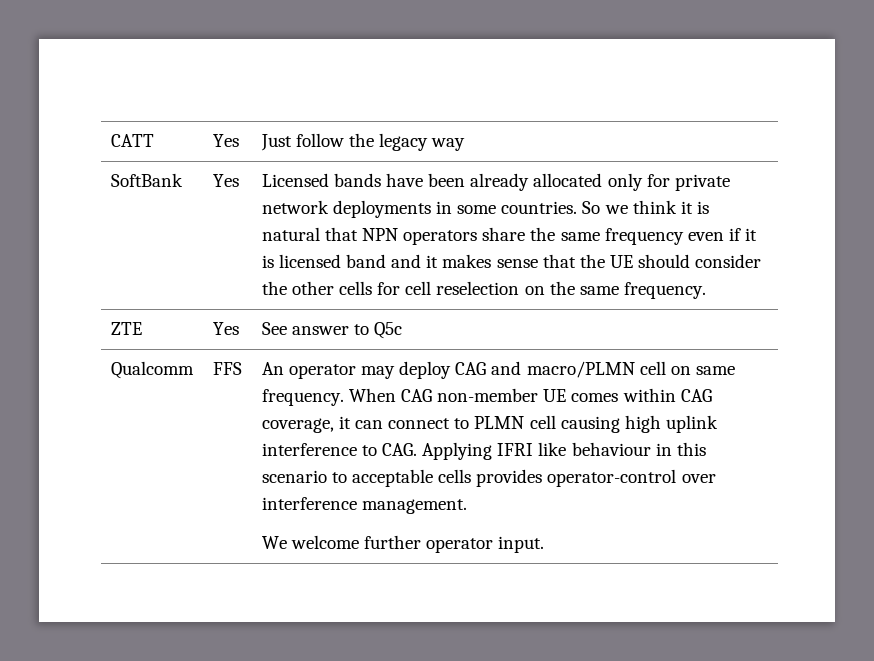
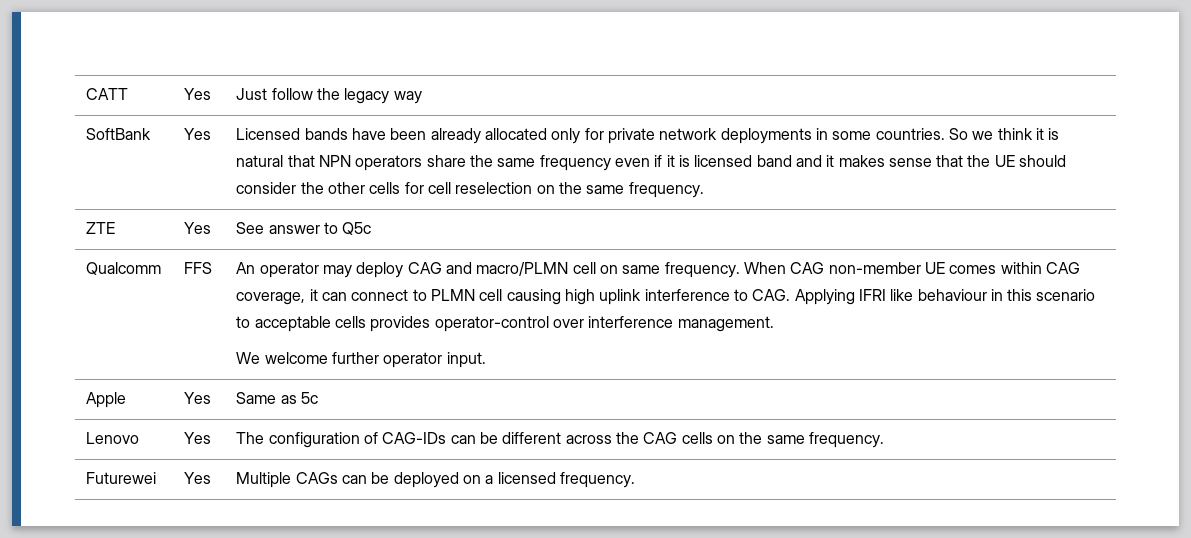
+ Apple | Yes | Same as 5c
+ Lenovo | Yes | The configuration of CAG-IDs can be different across the CAG cells on the same frequency.
+ Futurewei | Yes | Multiple CAGs can be deployed on a licensed frequency.

